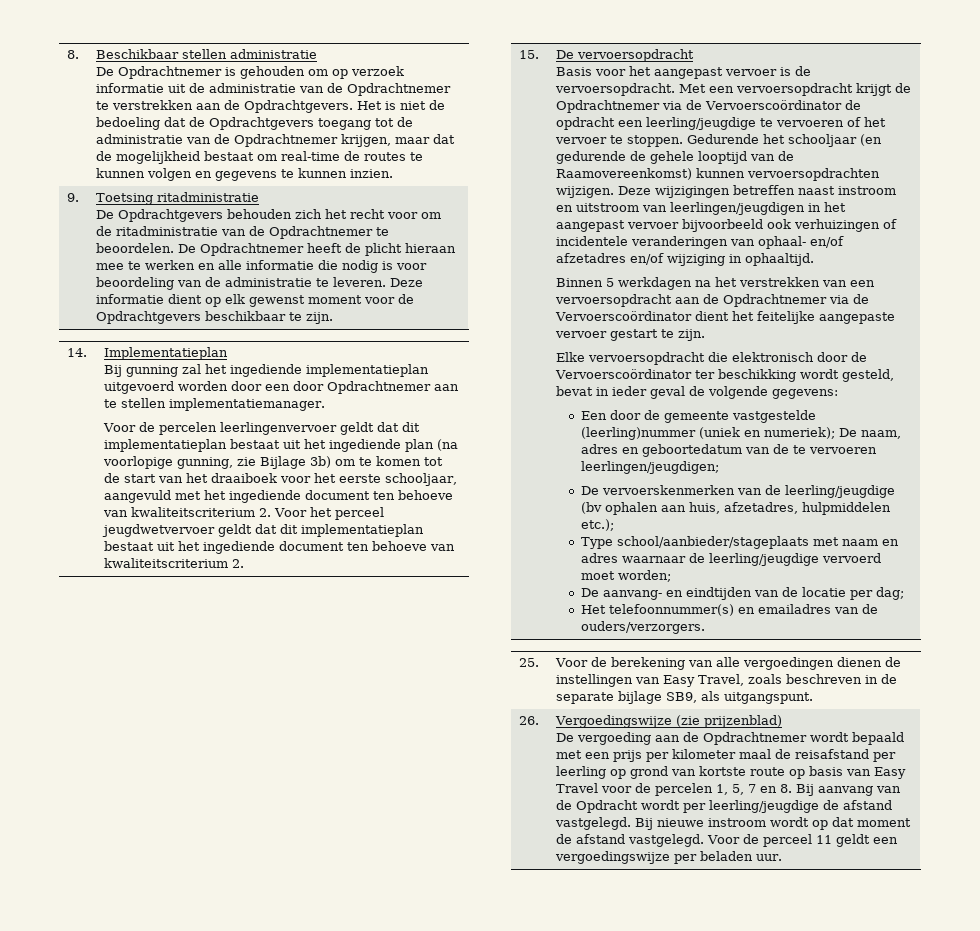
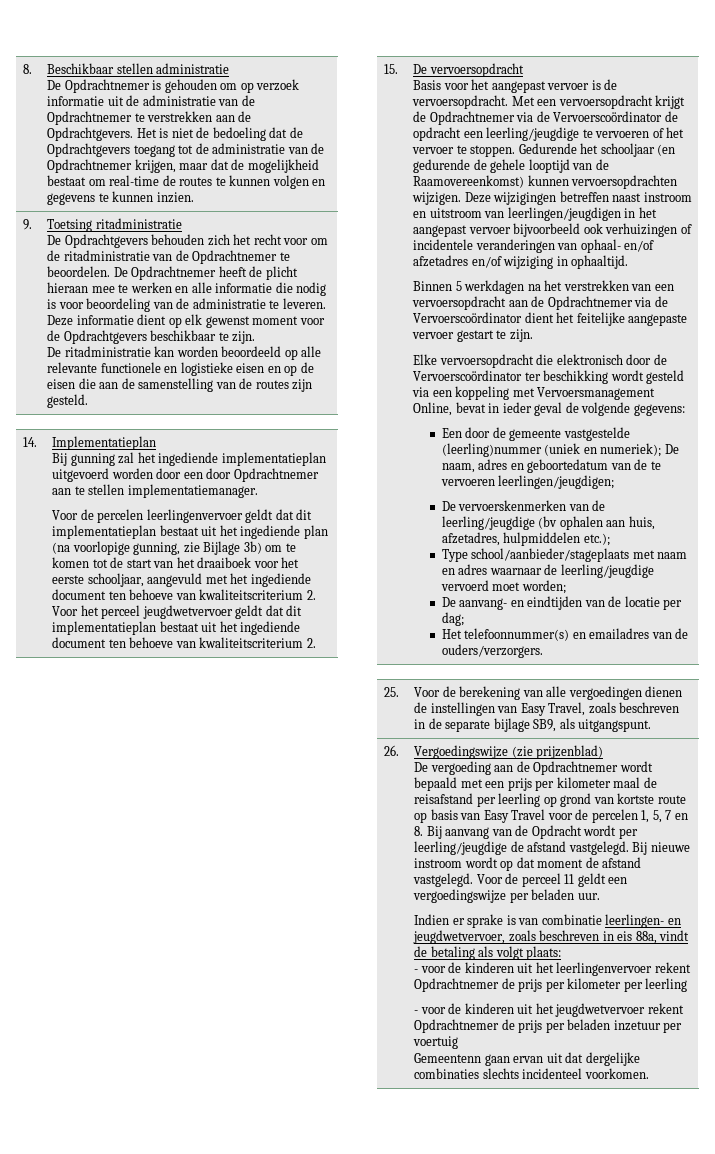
+ De ritadministratie kan worden beoordeeld op alle relevante functionele en logistieke eisen en op de eisen die aan de samenstelling van de routes zijn gesteld.
- Elke vervoersopdracht die elektronisch door de Vervoerscoördinator ter beschikking wordt gesteld, bevat in ieder geval de volgende gegevens:
+ Elke vervoersopdracht die elektronisch door de Vervoerscoördinator ter beschikking wordt gesteld via een koppeling met Vervoersmanagement Online, bevat in ieder geval de volgende gegevens:
+ Indien er sprake is van combinatie leerlingen- en jeugdwetvervoer, zoals beschreven in eis 88a, vindt de betaling als volgt plaats:
+ - voor de kinderen uit het leerlingenvervoer rekent Opdrachtnemer de prijs per kilometer per leerling
+ - voor de kinderen uit het jeugdwetvervoer rekent Opdrachtnemer de prijs per beladen inzetuur per voertuig
+ Gemeentenn gaan ervan uit dat dergelijke combinaties slechts incidenteel voorkomen.

